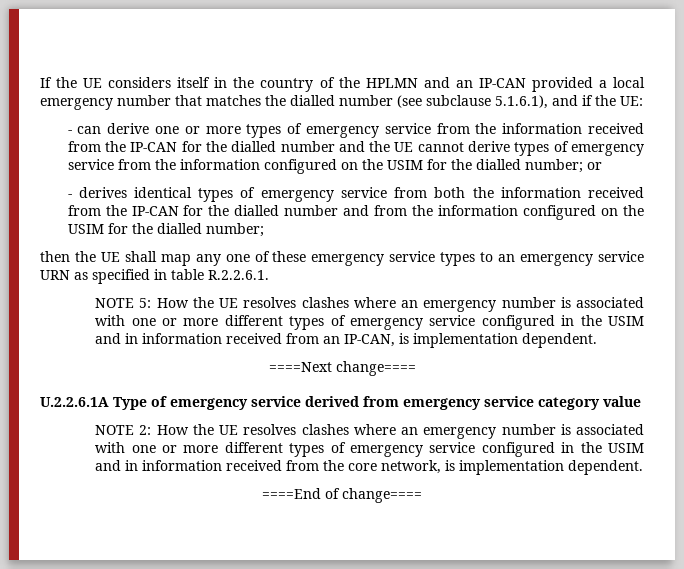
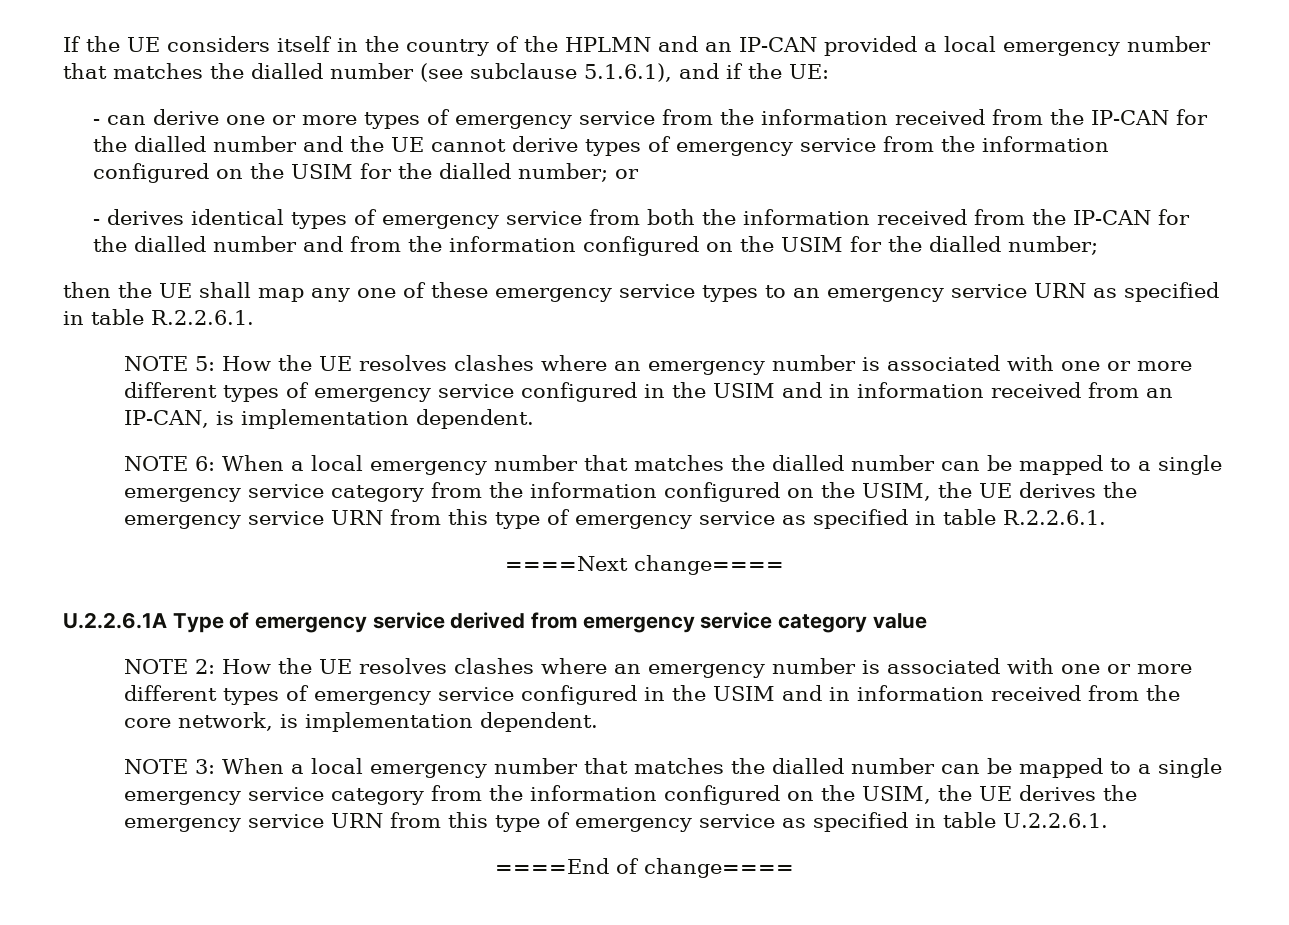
+ NOTE 6: When a local emergency number that matches the dialled number can be mapped to a single emergency service category from the information configured on the USIM, the UE derives the emergency service URN from this type of emergency service as specified in table R.2.2.6.1.
+ NOTE 3: When a local emergency number that matches the dialled number can be mapped to a single emergency service category from the information configured on the USIM, the UE derives the emergency service URN from this type of emergency service as specified in table U.2.2.6.1.

